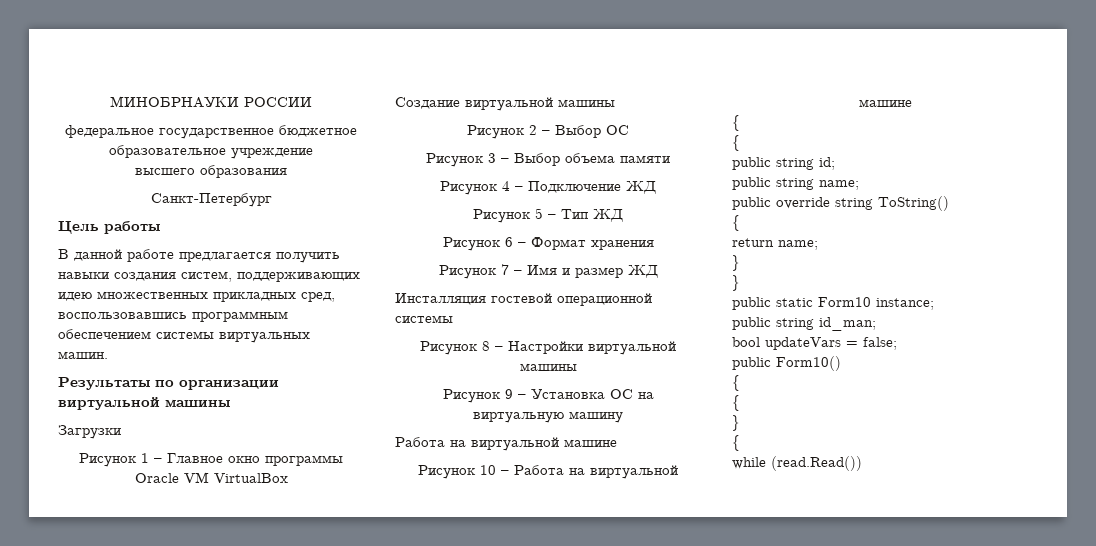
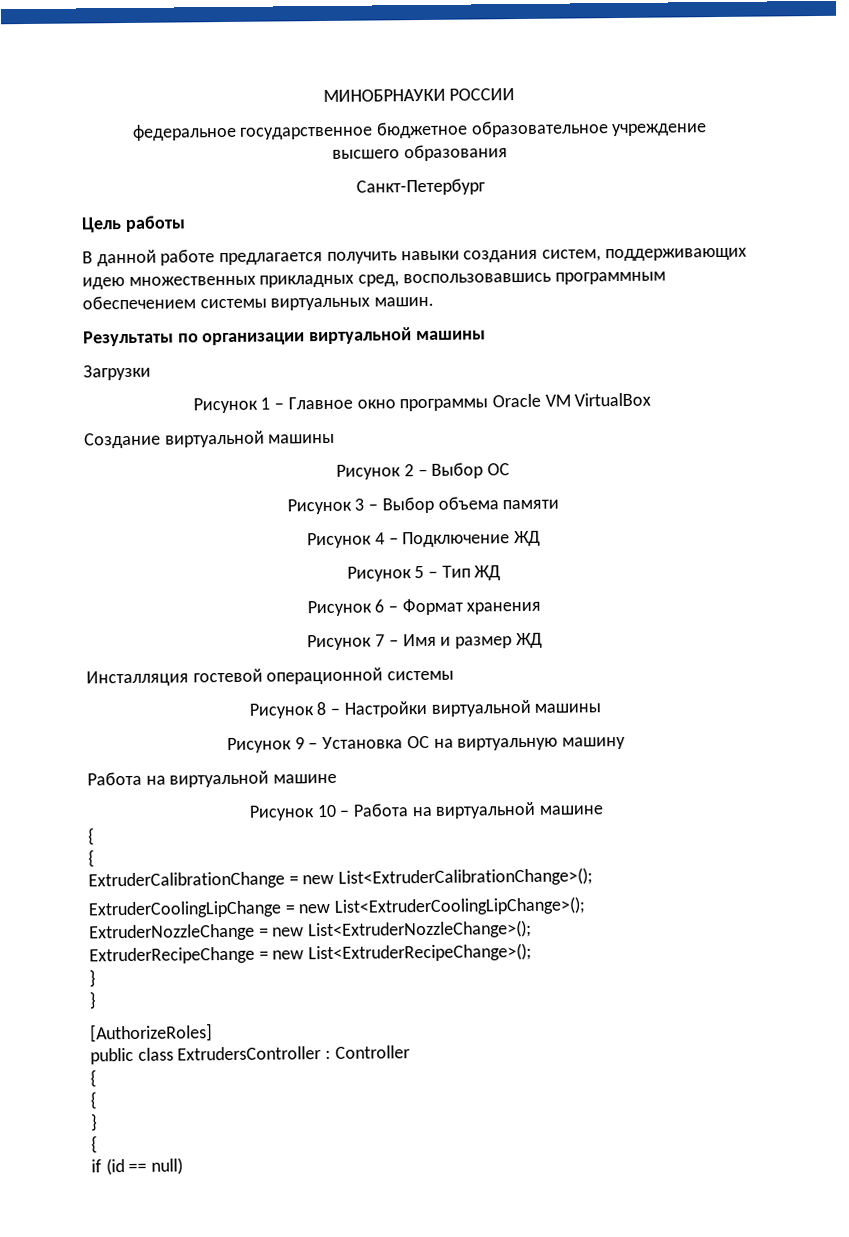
- public string id;
- public string name;
- public override string ToString()
- {
- return name;
+ ExtruderCalibrationChange = new List<ExtruderCalibrationChange>();
+ ExtruderCoolingLipChange = new List<ExtruderCoolingLipChange>();
+ ExtruderNozzleChange = new List<ExtruderNozzleChange>();
+ ExtruderRecipeChange = new List<ExtruderRecipeChange>();
  }
  }
- public static Form10 instance;
- public string id_man;
- bool updateVars = false;
- public Form10()
+ [AuthorizeRoles]
+ public class ExtrudersController : Controller
- while (read.Read())
+ if (id == null)

